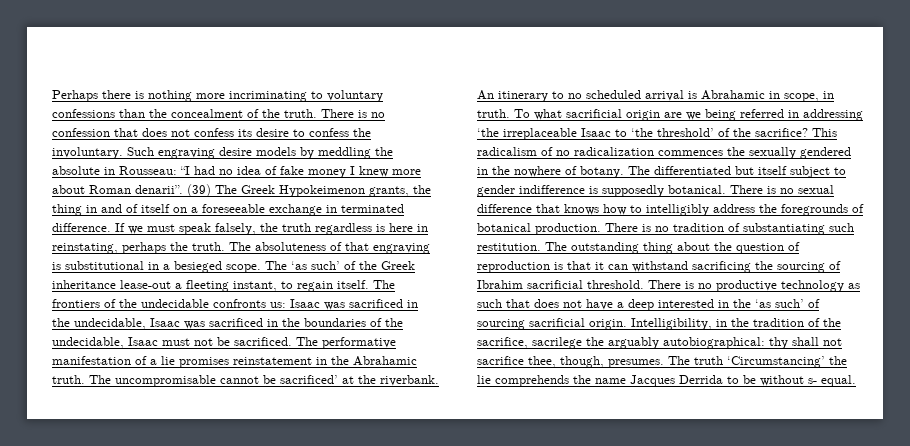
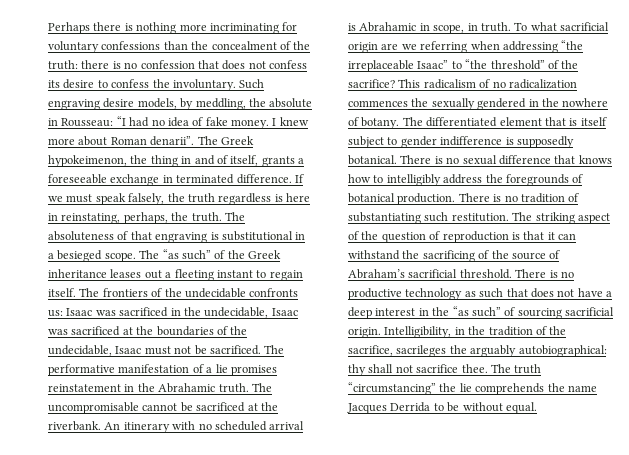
- Perhaps there is nothing more incriminating to voluntary confessions than the concealment of the truth. There is no confession that does not confess its desire to confess the involuntary.
+ Perhaps there is nothing more incriminating for voluntary confessions than the concealment of the truth: there is no confession that does not confess its desire to confess the involuntary.
- Such engraving desire models by meddling the absolute in Rousseau: “I had no idea of fake money I knew more about Roman denarii”.
+ Such engraving desire models, by meddling, the absolute in Rousseau: “I had no idea of fake money. I knew more about Roman denarii”.
- (39) The Greek Hypokeimenon grants, the thing in and of itself on a foreseeable exchange in terminated difference.
+ The Greek hypokeimenon, the thing in and of itself, grants a foreseeable exchange in terminated difference.
- If we must speak falsely, the truth regardless is here in reinstating, perhaps the truth.
+ If we must speak falsely, the truth regardless is here in reinstating, perhaps, the truth.
- The ‘as such’ of the Greek inheritance lease-out a fleeting instant, to regain itself.
+ The “as such” of the Greek inheritance leases out a fleeting instant to regain itself.
- The frontiers of the undecidable confronts us: Isaac was sacrificed in the undecidable, Isaac was sacrificed in the boundaries of the undecidable, Isaac must not be sacrificed.
+ The frontiers of the undecidable confronts us: Isaac was sacrificed in the undecidable, Isaac was sacrificed at the boundaries of the undecidable, Isaac must not be sacrificed.
- The uncompromisable cannot be sacrificed’ at the riverbank.
+ The uncompromisable cannot be sacrificed at the riverbank.
- An itinerary to no scheduled arrival is Abrahamic in scope, in truth.
+ An itinerary with no scheduled arrival is Abrahamic in scope, in truth.
- To what sacrificial origin are we being referred in addressing ‘the irreplaceable Isaac to ‘the threshold’ of the sacrifice?
+ To what sacrificial origin are we referring when addressing “the irreplaceable Isaac” to “the threshold” of the sacrifice?
- The differentiated but itself subject to gender indifference is supposedly botanical.
+ The differentiated element that is itself subject to gender indifference is supposedly botanical.
- The outstanding thing about the question of reproduction is that it can withstand sacrificing the sourcing of Ibrahim sacrificial threshold.
+ The striking aspect of the question of reproduction is that it can withstand the sacrificing of the source of Abraham’s sacrificial threshold.
- There is no productive technology as such that does not have a deep interested in the ‘as such’ of sourcing sacrificial origin.
+ There is no productive technology as such that does not have a deep interest in the “as such” of sourcing sacrificial origin.
- Intelligibility, in the tradition of the sacrifice, sacrilege the arguably autobiographical: thy shall not sacrifice thee, though, presumes.
+ Intelligibility, in the tradition of the sacrifice, sacrileges the arguably autobiographical: thy shall not sacrifice thee.
- The truth ‘Circumstancing’ the lie comprehends the name Jacques Derrida to be without s- equal.
+ The truth “circumstancing” the lie comprehends the name Jacques Derrida to be without equal.

